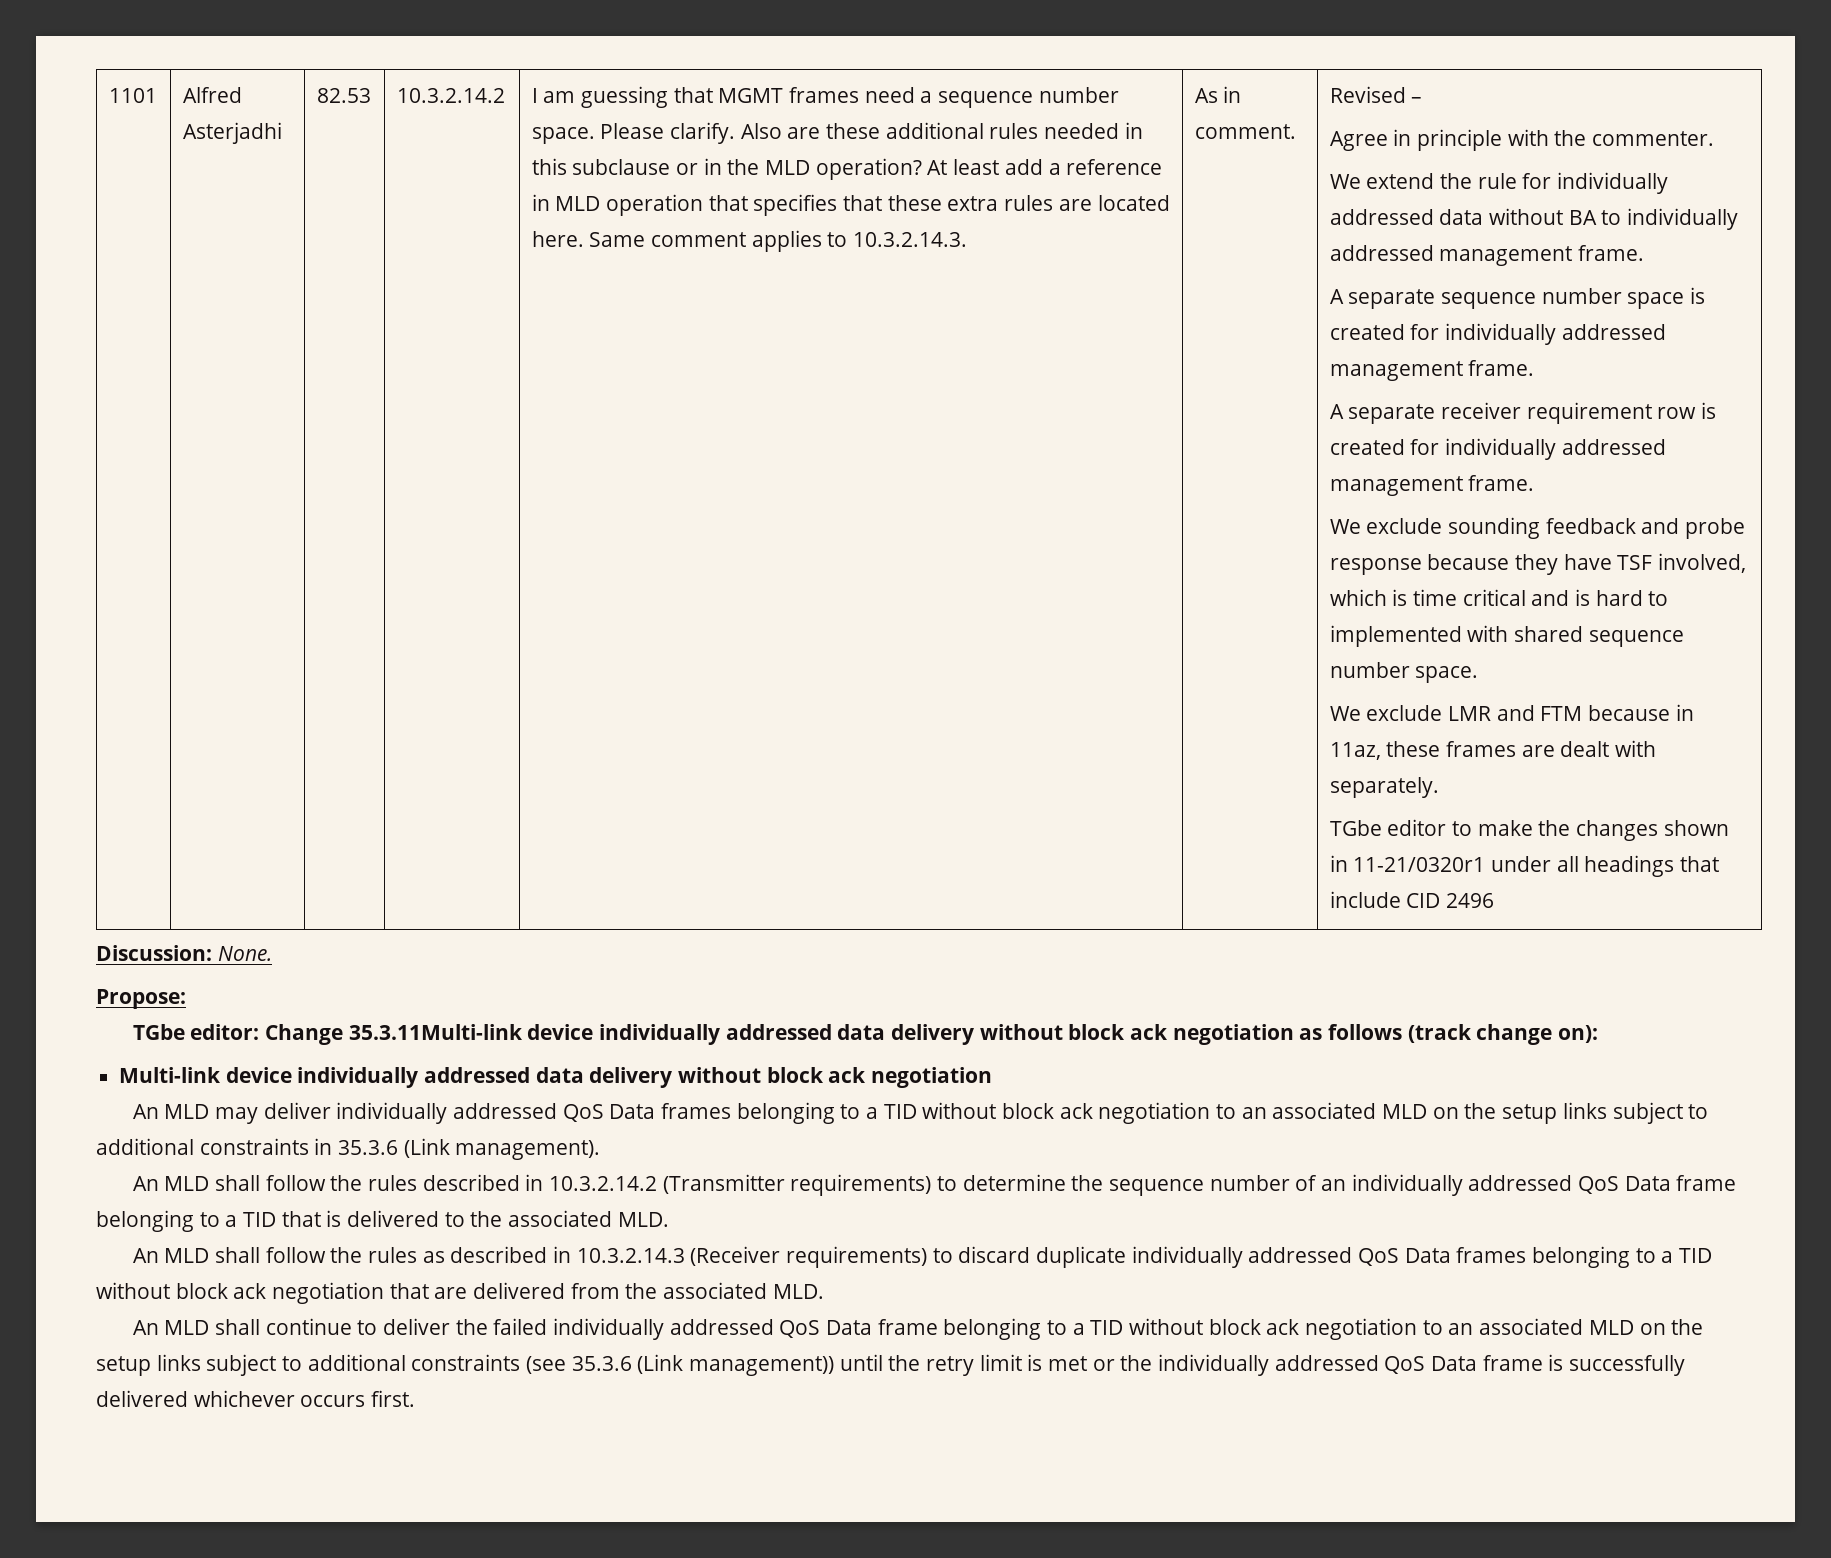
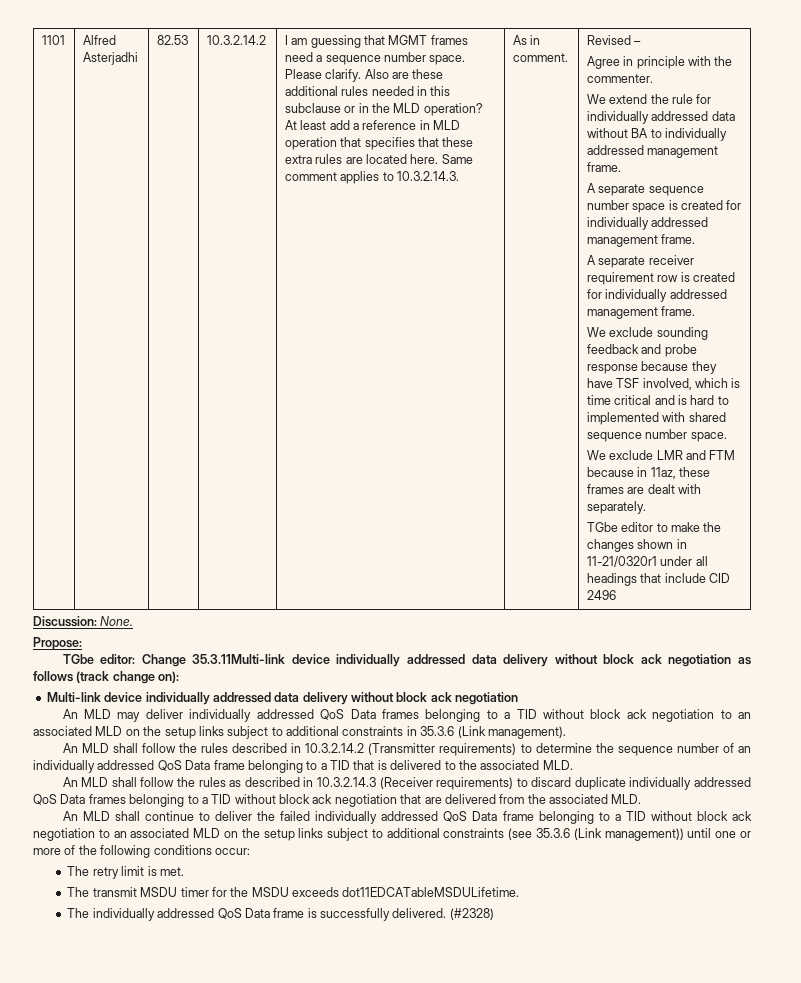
- An MLD shall continue to deliver the failed individually addressed QoS Data frame belonging to a TID without block ack negotiation to an associated MLD on the setup links subject to additional constraints (see 35.3.6 (Link management)) until the retry limit is met or the individually addressed QoS Data frame is successfully delivered whichever occurs first.
+ An MLD shall continue to deliver the failed individually addressed QoS Data frame belonging to a TID without block ack negotiation to an associated MLD on the setup links subject to additional constraints (see 35.3.6 (Link management)) until one or more of the following conditions occur:
+ The retry limit is met.
+ The transmit MSDU timer for the MSDU exceeds dot11EDCATableMSDULifetime.
+ The individually addressed QoS Data frame is successfully delivered. (#2328)

